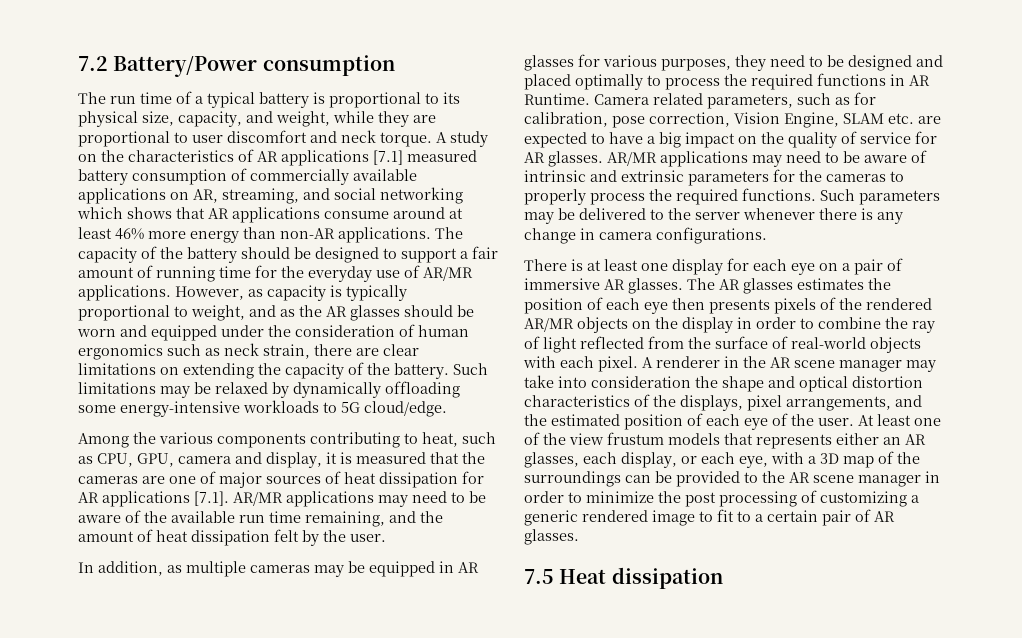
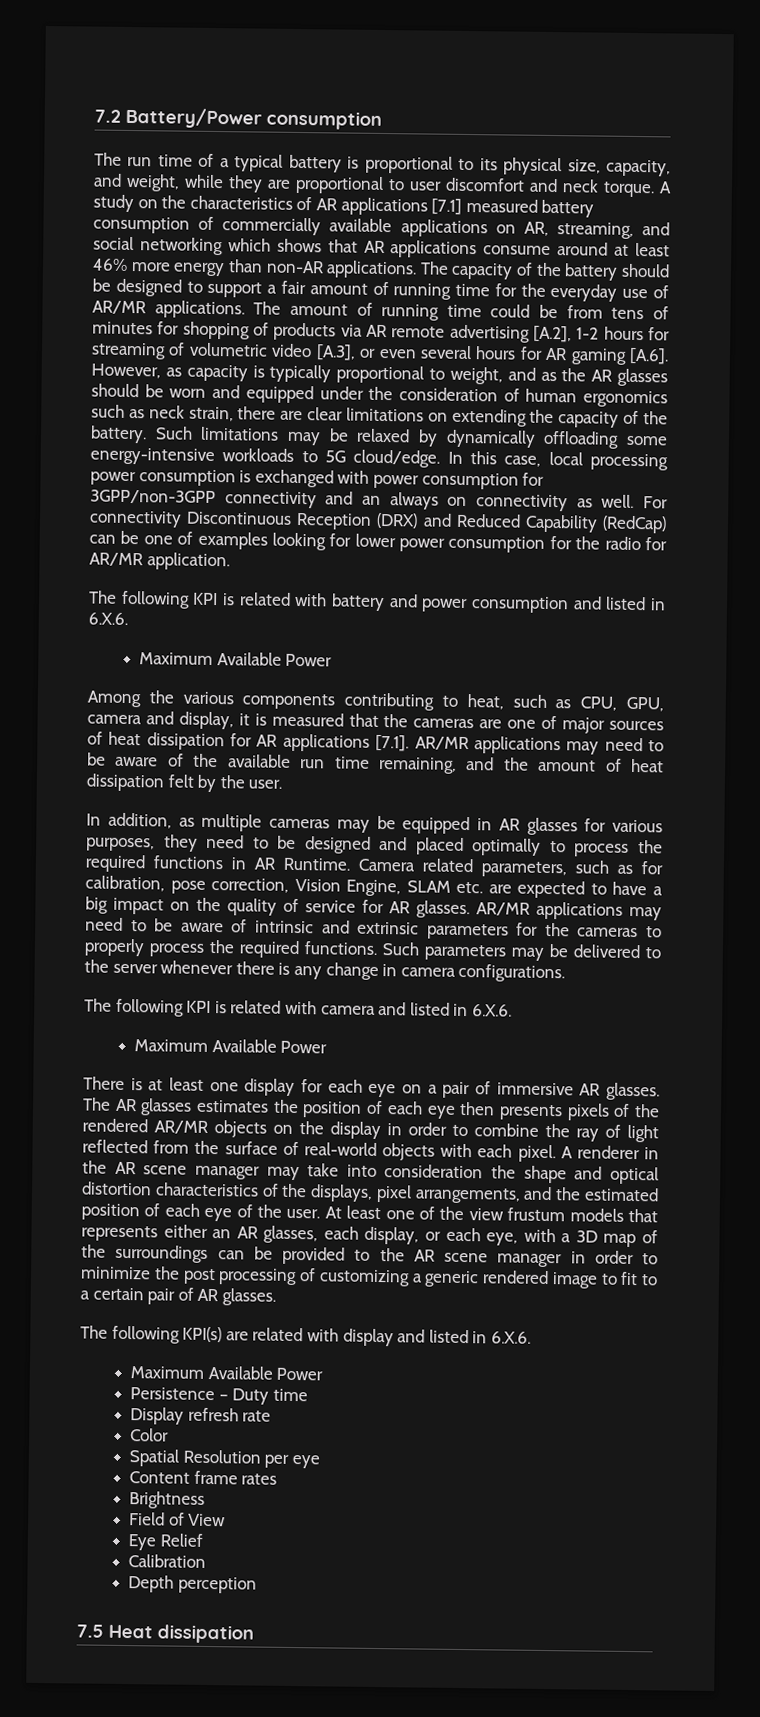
- However, as capacity is typically proportional to weight, and as the AR glasses should be worn and equipped under the consideration of human ergonomics such as neck strain, there are clear limitations on extending the capacity of the battery.
+ The amount of running time could be from tens of minutes for shopping of products via AR remote advertising [A.2], 1-2 hours for streaming of volumetric video [A.3], or even several hours for AR gaming [A.6]. However, as capacity is typically proportional to weight, and as the AR glasses should be worn and equipped under the consideration of human ergonomics such as neck strain, there are clear limitations on extending the capacity of the battery.
+ In this case, local processing power consumption is exchanged with power consumption for 3GPP/non-3GPP connectivity and an always on connectivity as well. For connectivity Discontinuous Reception (DRX) and Reduced Capability (RedCap) can be one of examples looking for lower power consumption for the radio for AR/MR application.
+ The following KPI is related with battery and power consumption and listed in 6.X.6.
+ Maximum Available Power
+ The following KPI is related with camera and listed in 6.X.6.
+ Maximum Available Power
+ The following KPI(s) are related with display and listed in 6.X.6.
+ Maximum Available Power
+ Persistence – Duty time
+ Display refresh rate
+ Color
+ Spatial Resolution per eye
+ Content frame rates
+ Brightness
+ Field of View
+ Eye Relief
+ Calibration
+ Depth perception

